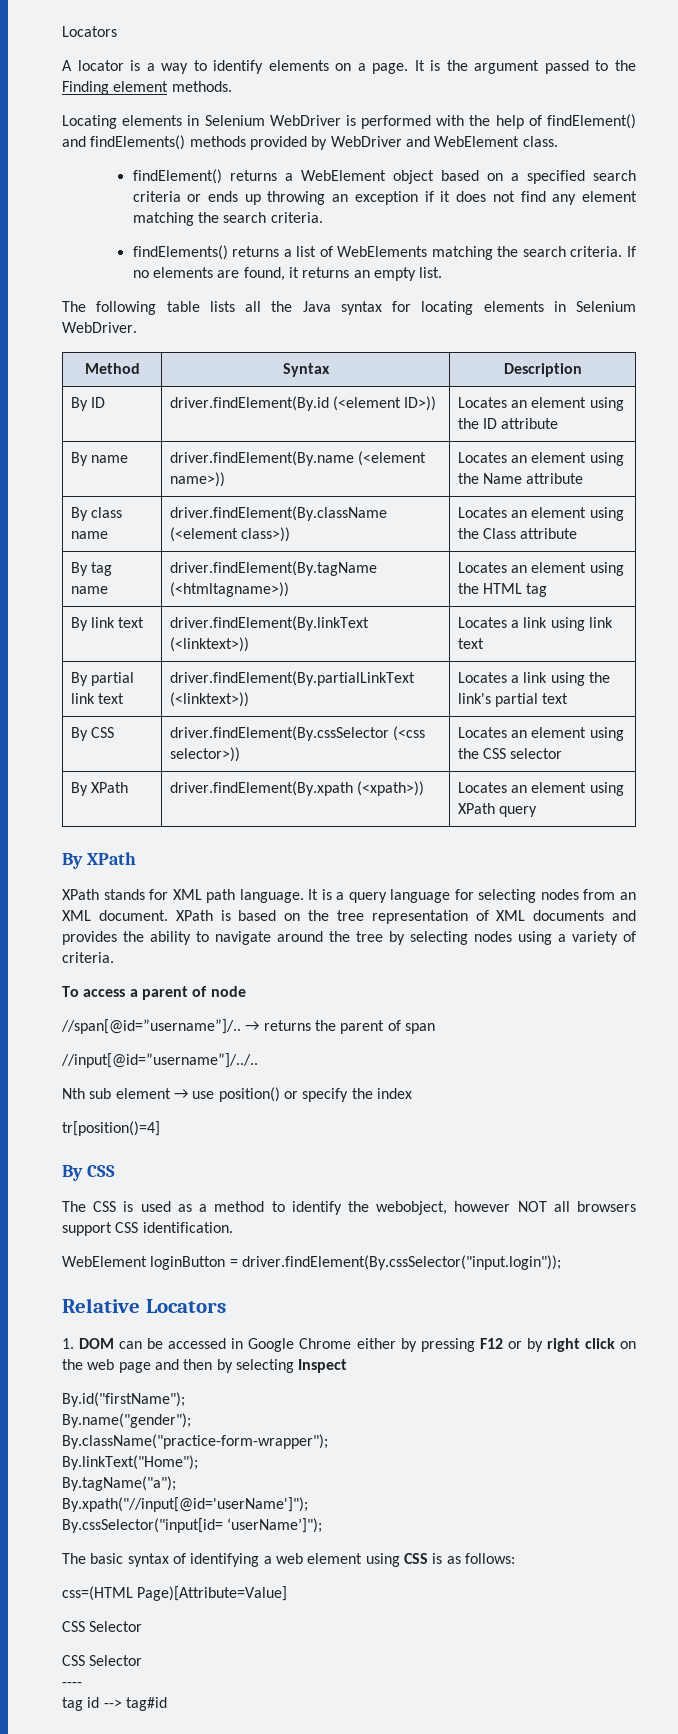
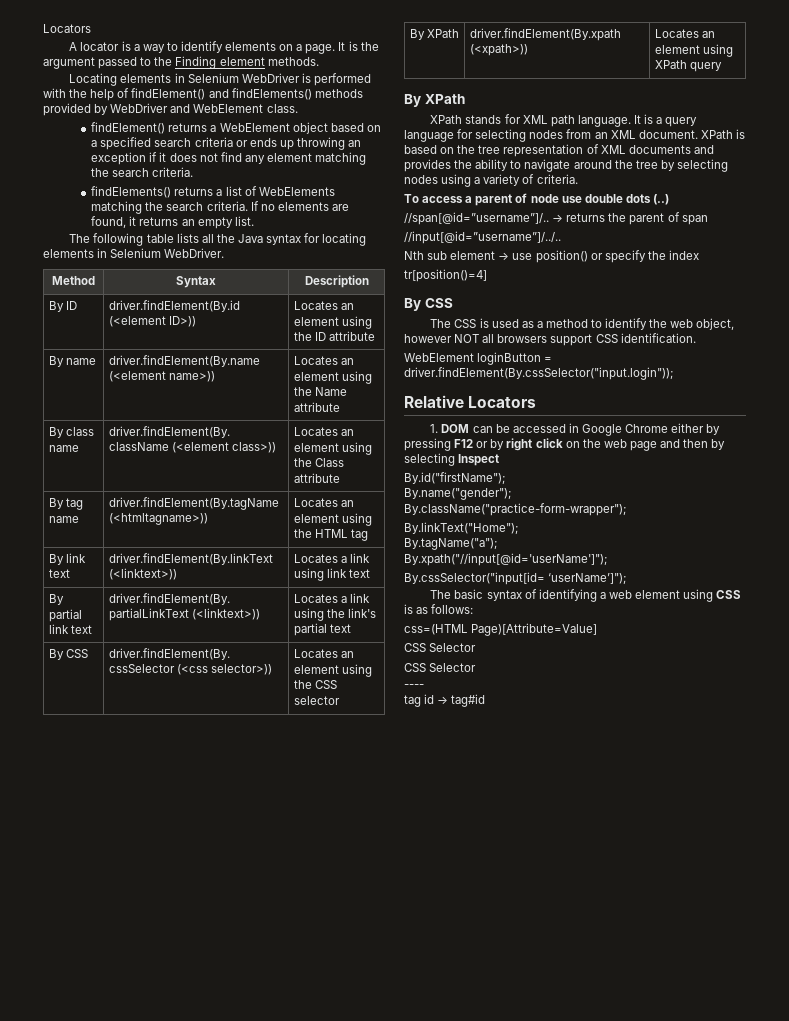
- To access a parent of node
+ To access a parent of node use double dots (..)
- The CSS is used as a method to identify the webobject, however NOT all browsers support CSS identification.
+ The CSS is used as a method to identify the web object, however NOT all browsers support CSS identification.
- tag id --> tag#id
+ tag id → tag#id

